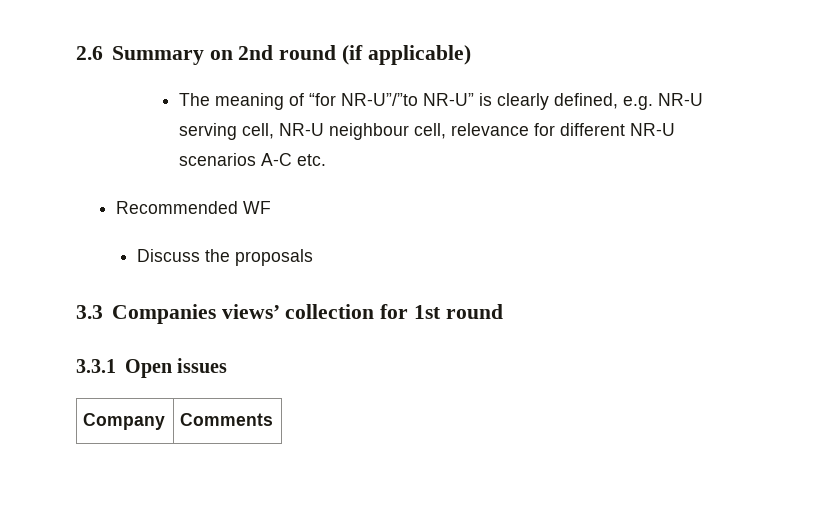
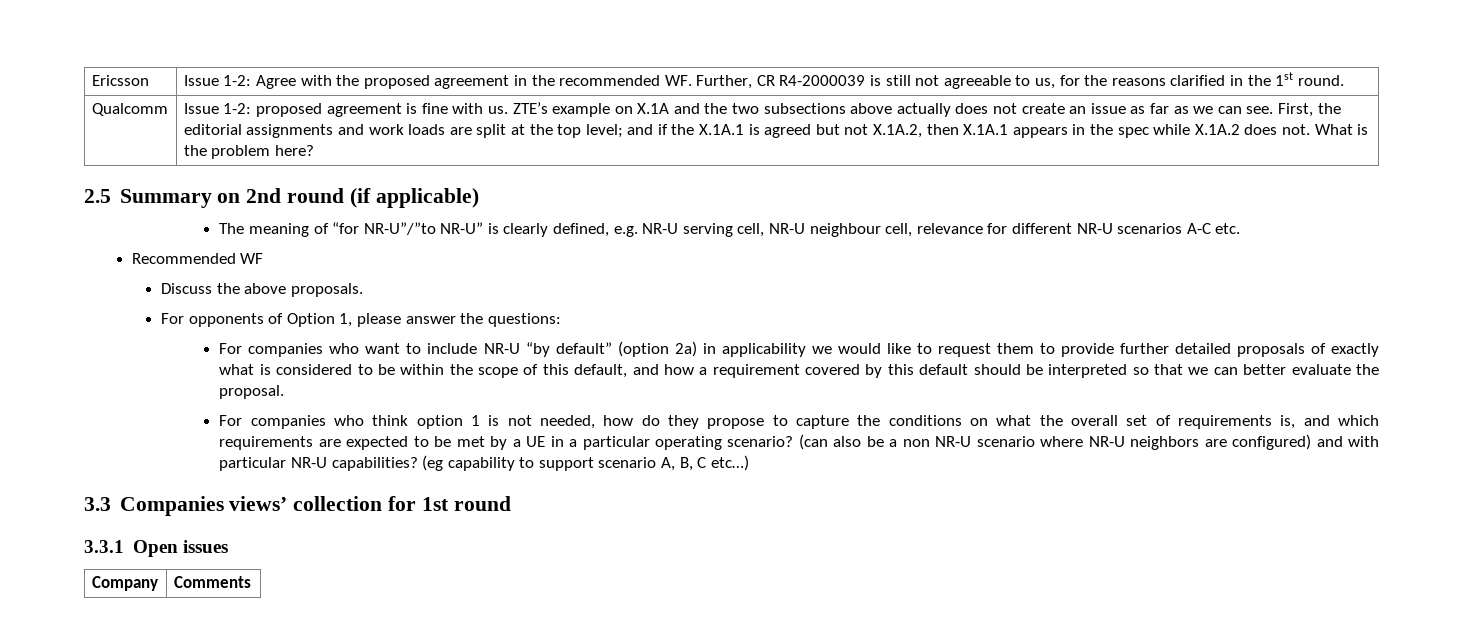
- 2.6 Summary on 2nd round (if applicable)
+ Ericsson | Issue 1-2: Agree with the proposed agreement in the recommended WF. Further, CR R4-2000039 is still not agreeable to us, for the reasons clarified in the 1st round.
+ Qualcomm | Issue 1-2: proposed agreement is fine with us. ZTE’s example on X.1A and the two subsections above actually does not create an issue as far as we can see. First, the editorial assignments and work loads are split at the top level; and if the X.1A.1 is agreed but not X.1A.2, then X.1A.1 appears in the spec while X.1A.2 does not. What is the problem here?
+ 2.5 Summary on 2nd round (if applicable)
- Discuss the proposals
+ Discuss the above proposals.
+ For opponents of Option 1, please answer the questions:
+ For companies who want to include NR-U “by default” (option 2a) in applicability we would like to request them to provide further detailed proposals of exactly what is considered to be within the scope of this default, and how a requirement covered by this default should be interpreted so that we can better evaluate the proposal.
+ For companies who think option 1 is not needed, how do they propose to capture the conditions on what the overall set of requirements is, and which requirements are expected to be met by a UE in a particular operating scenario? (can also be a non NR-U scenario where NR-U neighbors are configured) and with particular NR-U capabilities? (eg capability to support scenario A, B, C etc…)

